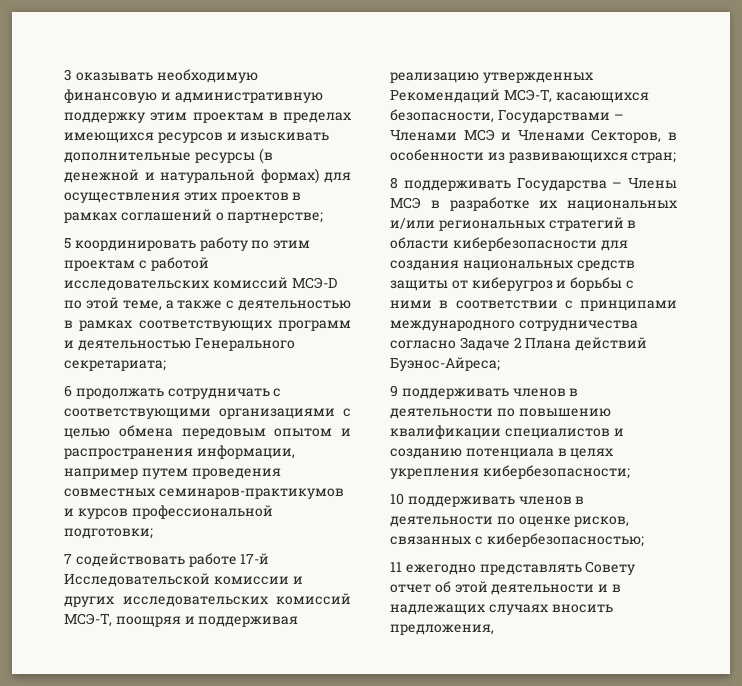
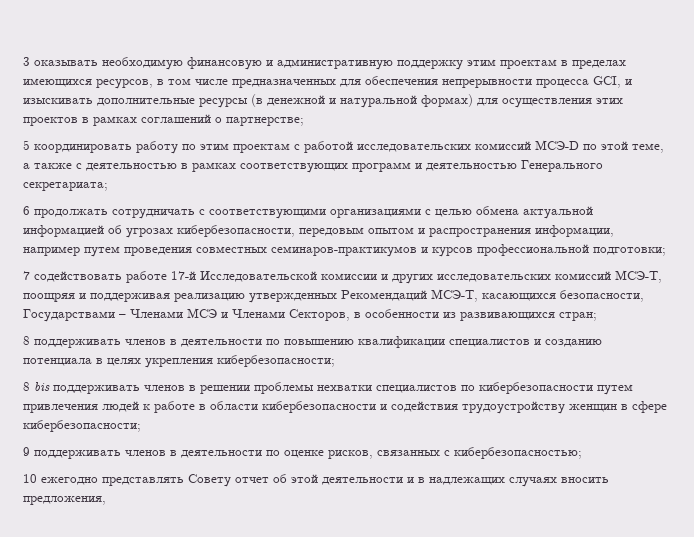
- 3 оказывать необходимую финансовую и административную поддержку этим проектам в пределах имеющихся ресурсов и изыскивать дополнительные ресурсы (в денежной и натуральной формах) для осуществления этих проектов в рамках соглашений о партнерстве;
+ 3 оказывать необходимую финансовую и административную поддержку этим проектам в пределах имеющихся ресурсов, в том числе предназначенных для обеспечения непрерывности процесса GCI, и изыскивать дополнительные ресурсы (в денежной и натуральной формах) для осуществления этих проектов в рамках соглашений о партнерстве;
- 6 продолжать сотрудничать с соответствующими организациями с целью обмена передовым опытом и распространения информации, например путем проведения совместных семинаров-практикумов и курсов профессиональной подготовки;
+ 6 продолжать сотрудничать с соответствующими организациями с целью обмена актуальной информацией об угрозах кибербезопасности, передовым опытом и распространения информации, например путем проведения совместных семинаров-практикумов и курсов профессиональной подготовки;
- 8 поддерживать Государства – Члены МСЭ в разработке их национальных и/или региональных стратегий в области кибербезопасности для создания национальных средств защиты от киберугроз и борьбы с ними в соответствии с принципами международного сотрудничества согласно Задаче 2 Плана действий Буэнос-Айреса;
- 9 поддерживать членов в деятельности по повышению квалификации специалистов и созданию потенциала в целях укрепления кибербезопасности;
+ 8 поддерживать членов в деятельности по повышению квалификации специалистов и созданию потенциала в целях укрепления кибербезопасности;
- 10 поддерживать членов в деятельности по оценке рисков, связанных с кибербезопасностью;
+ 8 bis поддерживать членов в решении проблемы нехватки специалистов по кибербезопасности путем привлечения людей к работе в области кибербезопасности и содействия трудоустройству женщин в сфере кибербезопасности;
+ 9 поддерживать членов в деятельности по оценке рисков, связанных с кибербезопасностью;
- 11 ежегодно представлять Совету отчет об этой деятельности и в надлежащих случаях вносить предложения,
+ 10 ежегодно представлять Совету отчет об этой деятельности и в надлежащих случаях вносить предложения,

